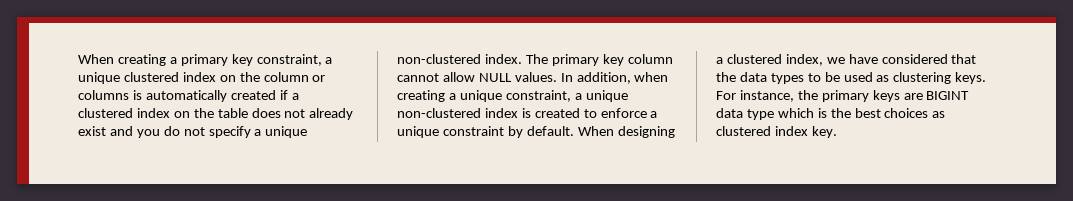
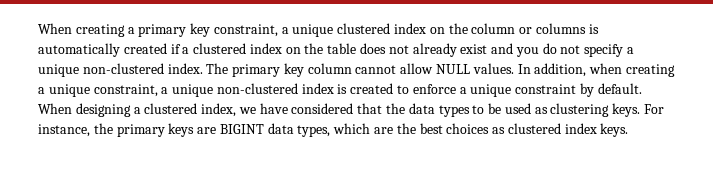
- For instance, the primary keys are BIGINT data type which is the best choices as clustered index key.
+ For instance, the primary keys are BIGINT data types, which are the best choices as clustered index keys.

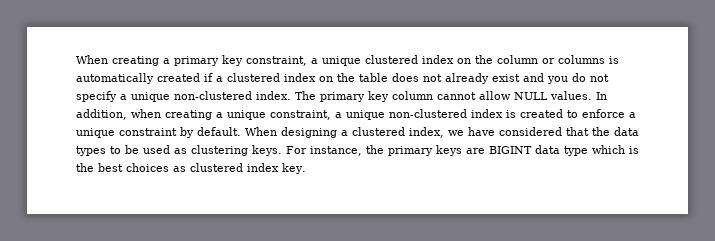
- For instance, the primary keys are BIGINT data types, which are the best choices as clustered index keys.
+ For instance, the primary keys are BIGINT data type which is the best choices as clustered index key.

